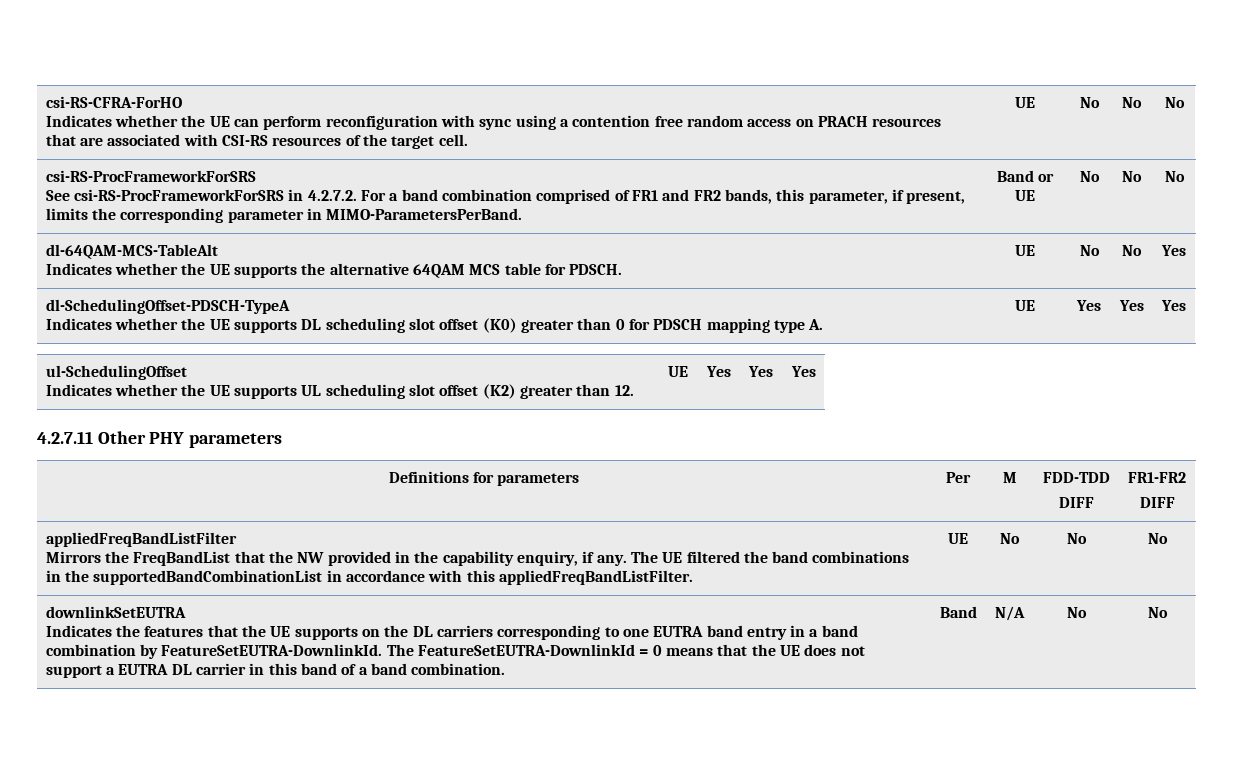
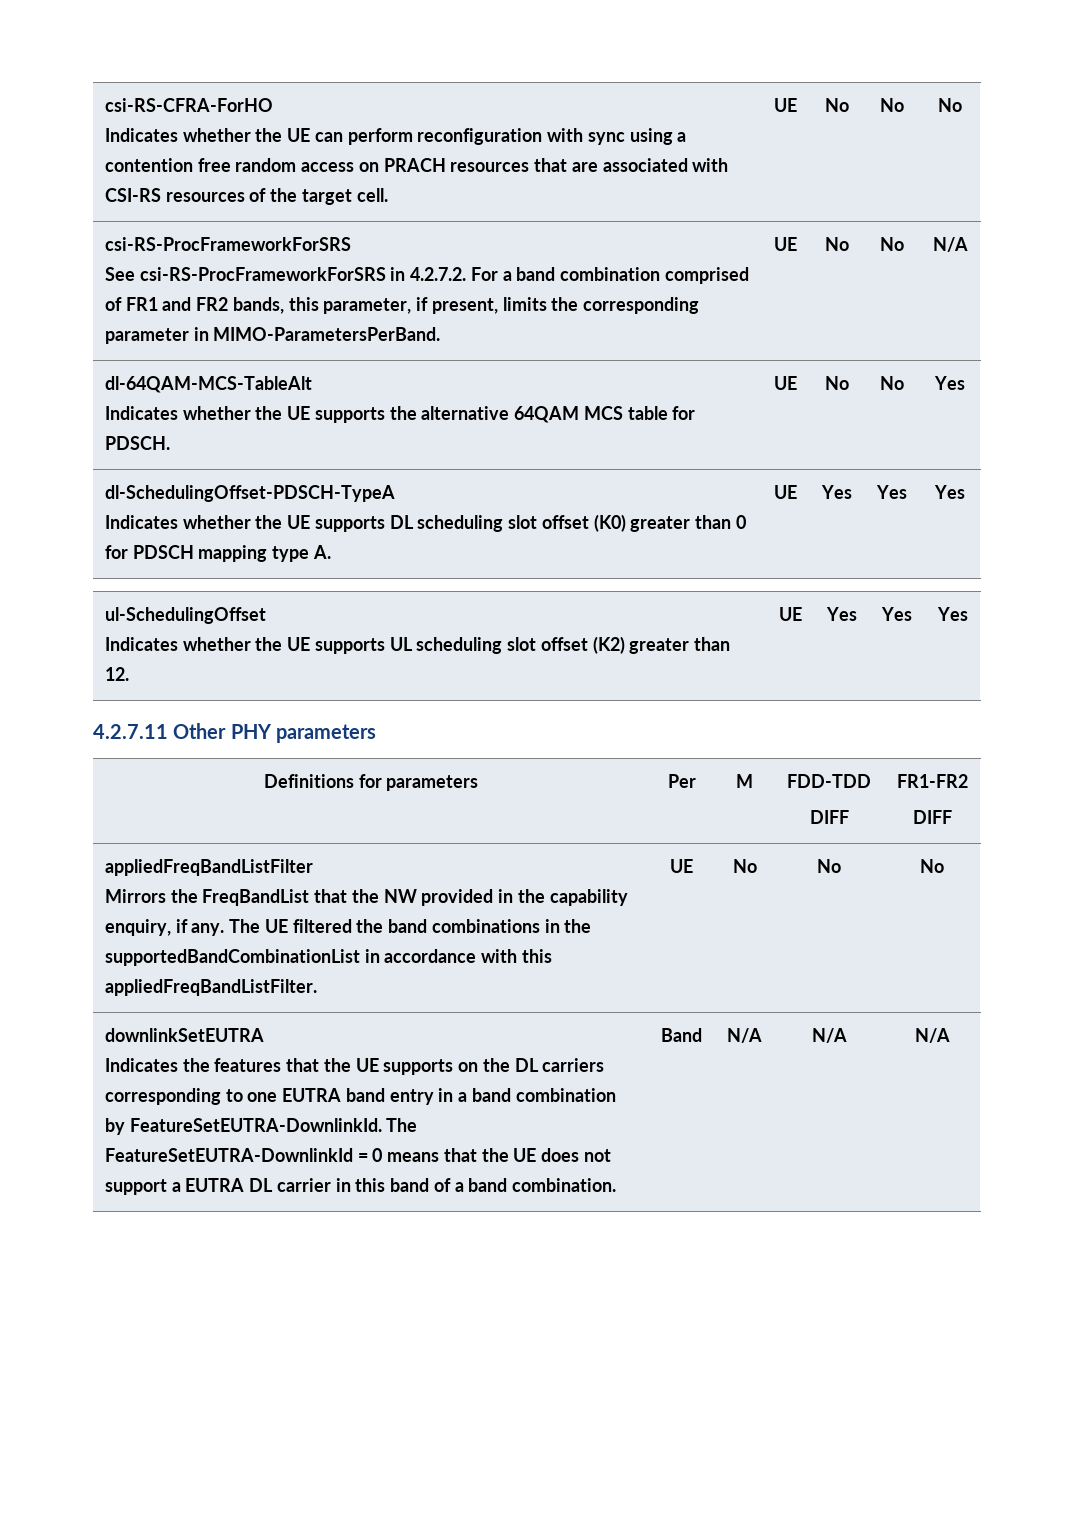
  csi-RS-CFRA-ForHO
  Indicates whether the UE can perform reconfiguration with sync using a contention free random access on PRACH resources that are associated with CSI-RS resources of the target cell. | UE | No | No | No
  csi-RS-ProcFrameworkForSRS
- See csi-RS-ProcFrameworkForSRS in 4.2.7.2. For a band combination comprised of FR1 and FR2 bands, this parameter, if present, limits the corresponding parameter in MIMO-ParametersPerBand. | Band or UE | No | No | No
+ See csi-RS-ProcFrameworkForSRS in 4.2.7.2. For a band combination comprised of FR1 and FR2 bands, this parameter, if present, limits the corresponding parameter in MIMO-ParametersPerBand. | UE | No | No | N/A
- N/A | No | No
+ N/A | N/A | N/A

